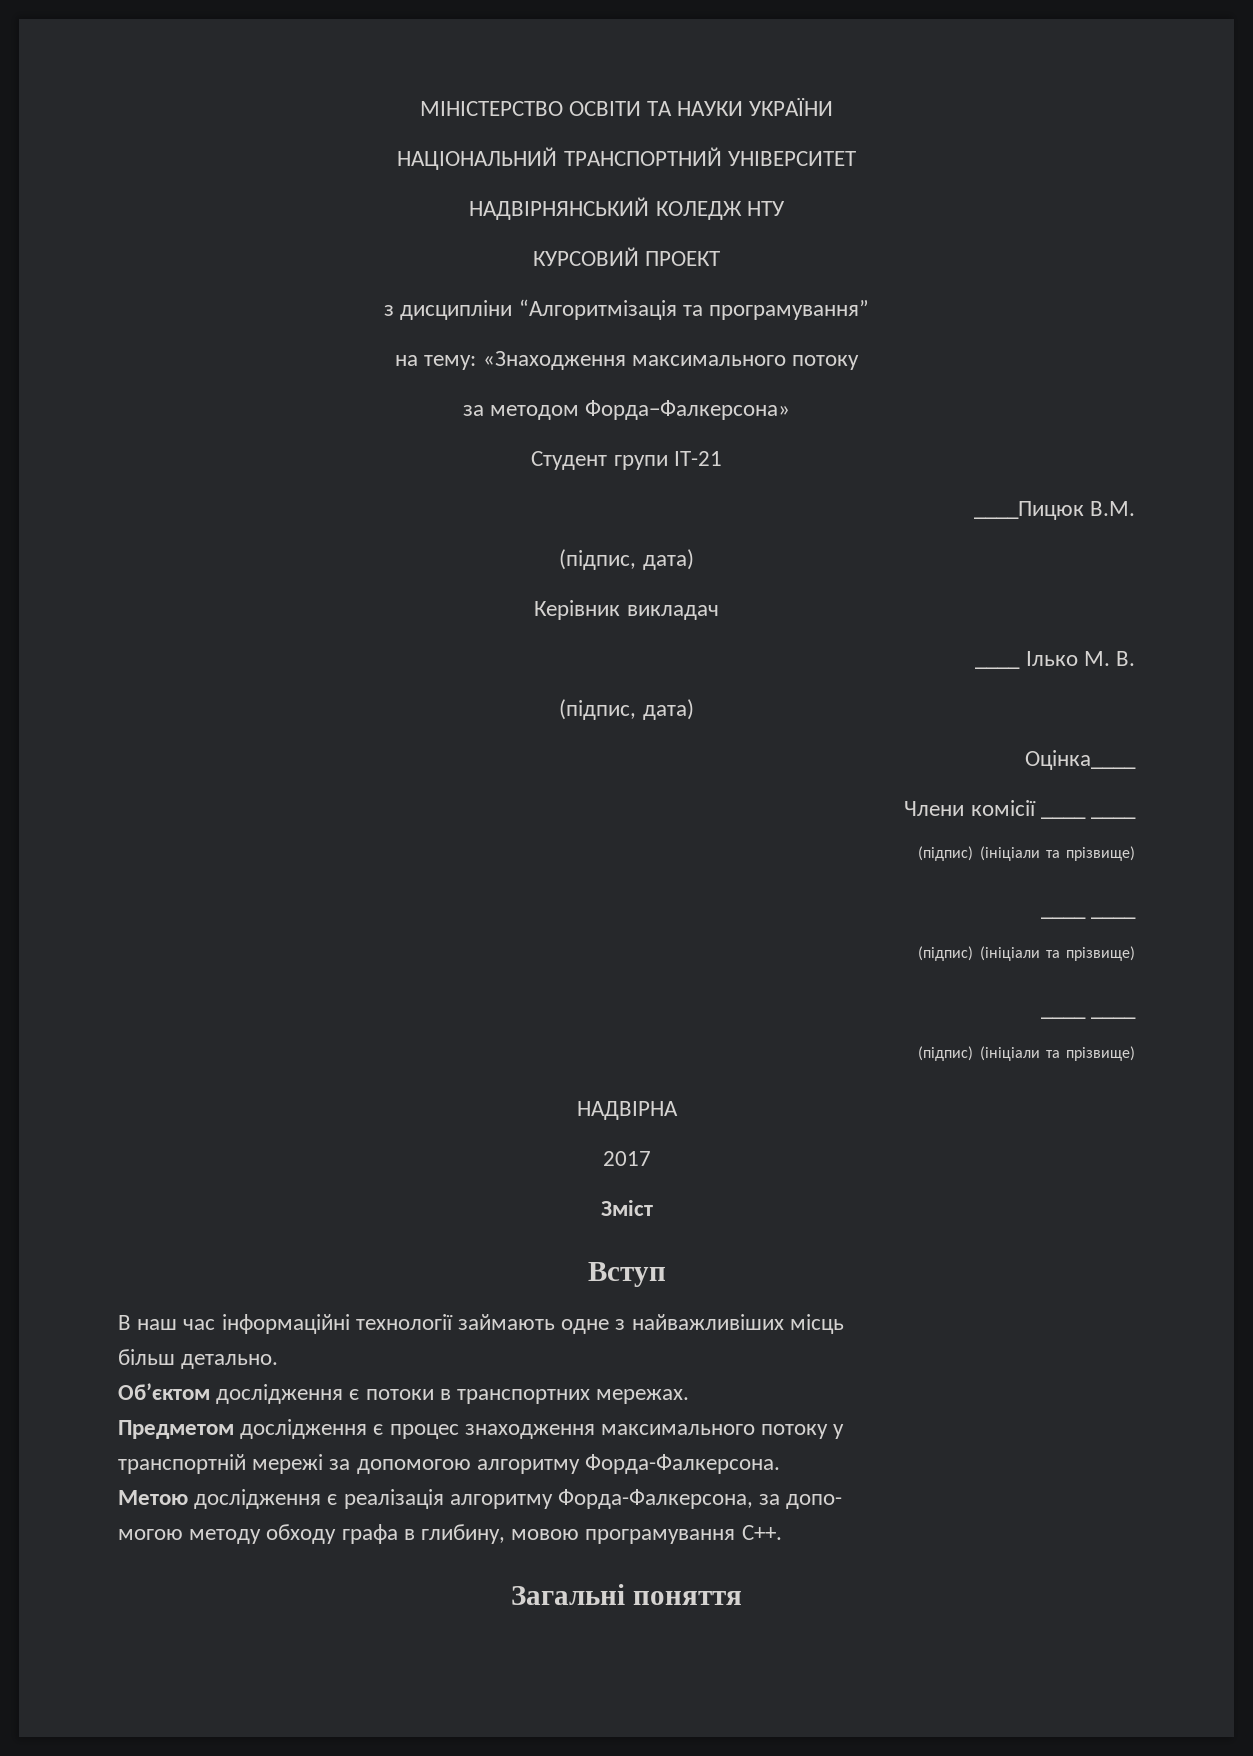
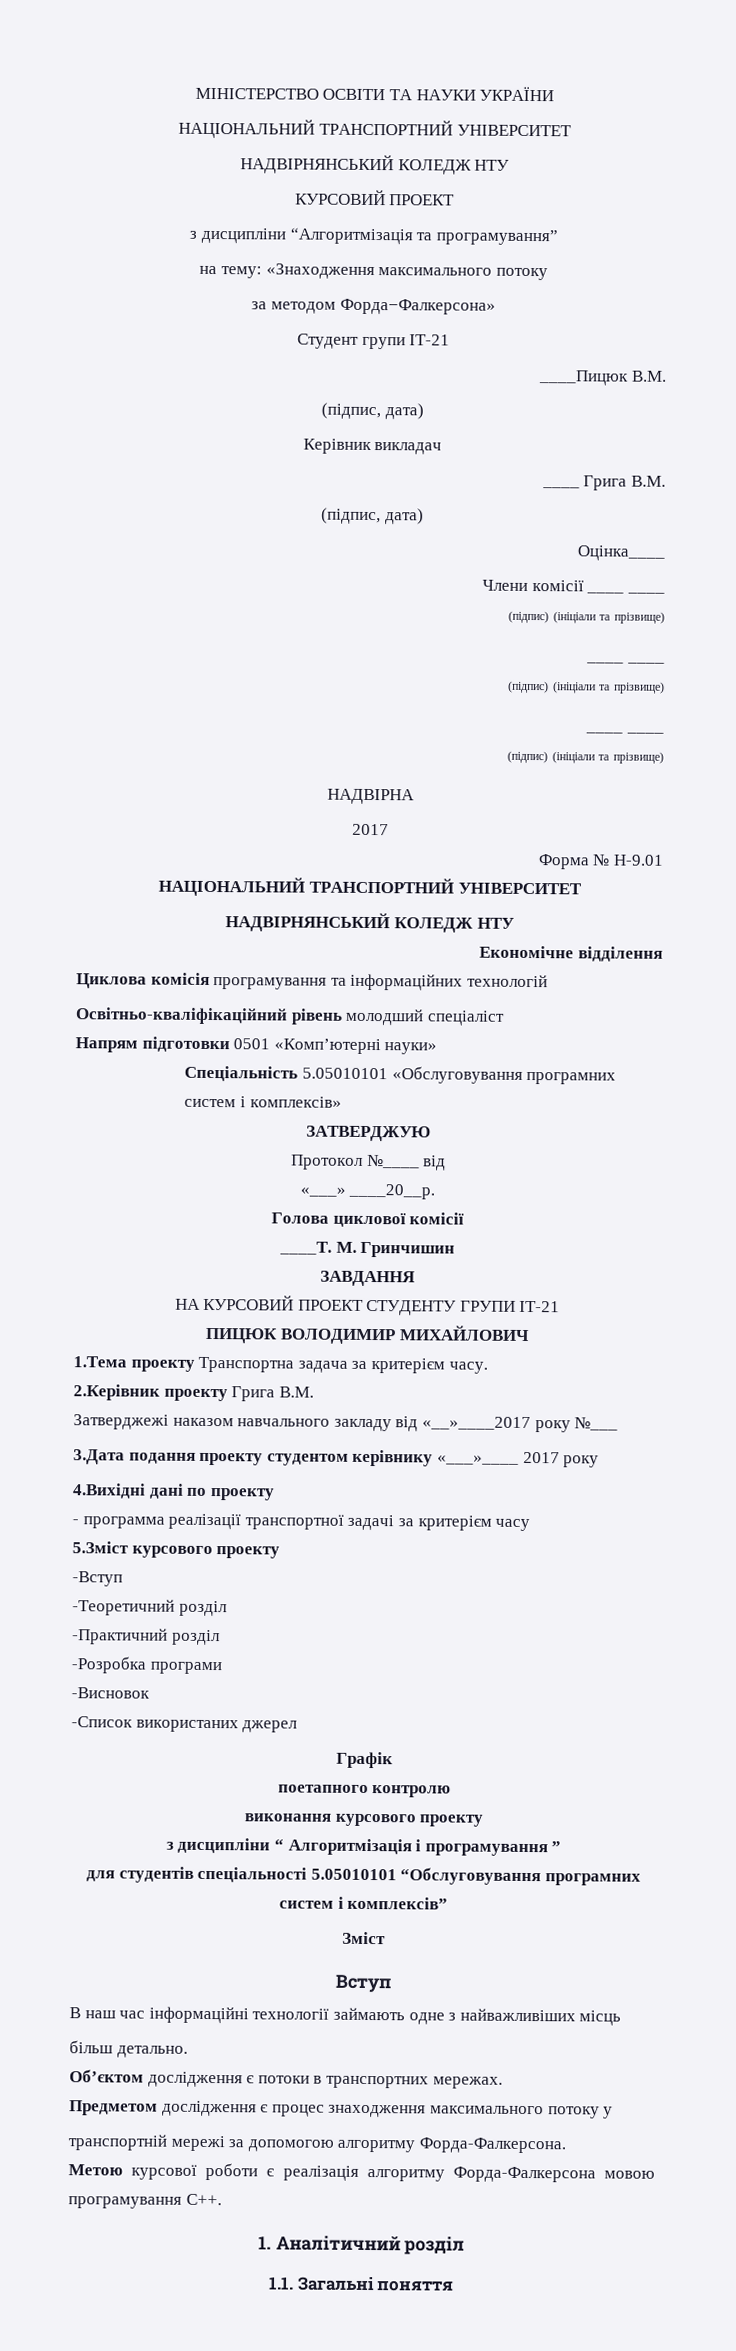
- ____ Ілько М. В.
+ ____ Грига В.М.
+ Форма № H-9.01
+ НАЦІОНАЛЬНИЙ ТРАНСПОРТНИЙ УНІВЕРСИТЕТ
+ НАДВІРНЯНСЬКИЙ КОЛЕДЖ НТУ
+ Економічне відділення
+ Циклова комісія програмування та інформаційних технологій
+ Освітньо-кваліфікаційний рівень молодший спеціаліст
+ Напрям підготовки 0501 «Комп’ютерні науки»
+ Спеціальність 5.05010101 «Обслуговування програмних систем і комплексів»
+ ЗАТВЕРДЖУЮ
+ Протокол №____ від
+ «___» ____20__р.
+ Голова циклової комісії
+ ____Т. М. Гринчишин
+ ЗАВДАННЯ
+ НА КУРСОВИЙ ПРОЕКТ СТУДЕНТУ ГРУПИ ІТ-21
+ ПИЦЮК ВОЛОДИМИР МИХАЙЛОВИЧ
+ 1.Тема проекту Транспортна задача за критерієм часу.
+ 2.Керівник проекту Грига В.М.
+ Затверджежі наказом навчального закладу від «__»____2017 року №___
+ 3.Дата подання проекту студентом керівнику «___»____ 2017 року
+ 4.Вихідні дані по проекту
+ - программа реалізації транспортної задачі за критерієм часу
+ 5.Зміст курсового проекту
+ -Вступ
+ -Теоретичний розділ
+ -Практичний розділ
+ -Розробка програми
+ -Висновок
+ -Список використаних джерел
+ Графік
+ поетапного контролю
+ виконання курсового проекту
+ з дисципліни “ Алгоритмізація і програмування ”
+ для студентів спеціальності 5.05010101 “Обслуговування програмних систем і комплексів”
- Метою дослiдження є реалiзацiя алгоритму Форда-Фалкерсона, за допо-
- могою методу обходу графа в глибину, мовою програмування C++.
+ Метою курсової роботи є реалiзацiя алгоритму Форда-Фалкерсона мовою програмування C++.
- Загальні поняття
+ 1. Аналітичний розділ
+ 1.1. Загальні поняття

